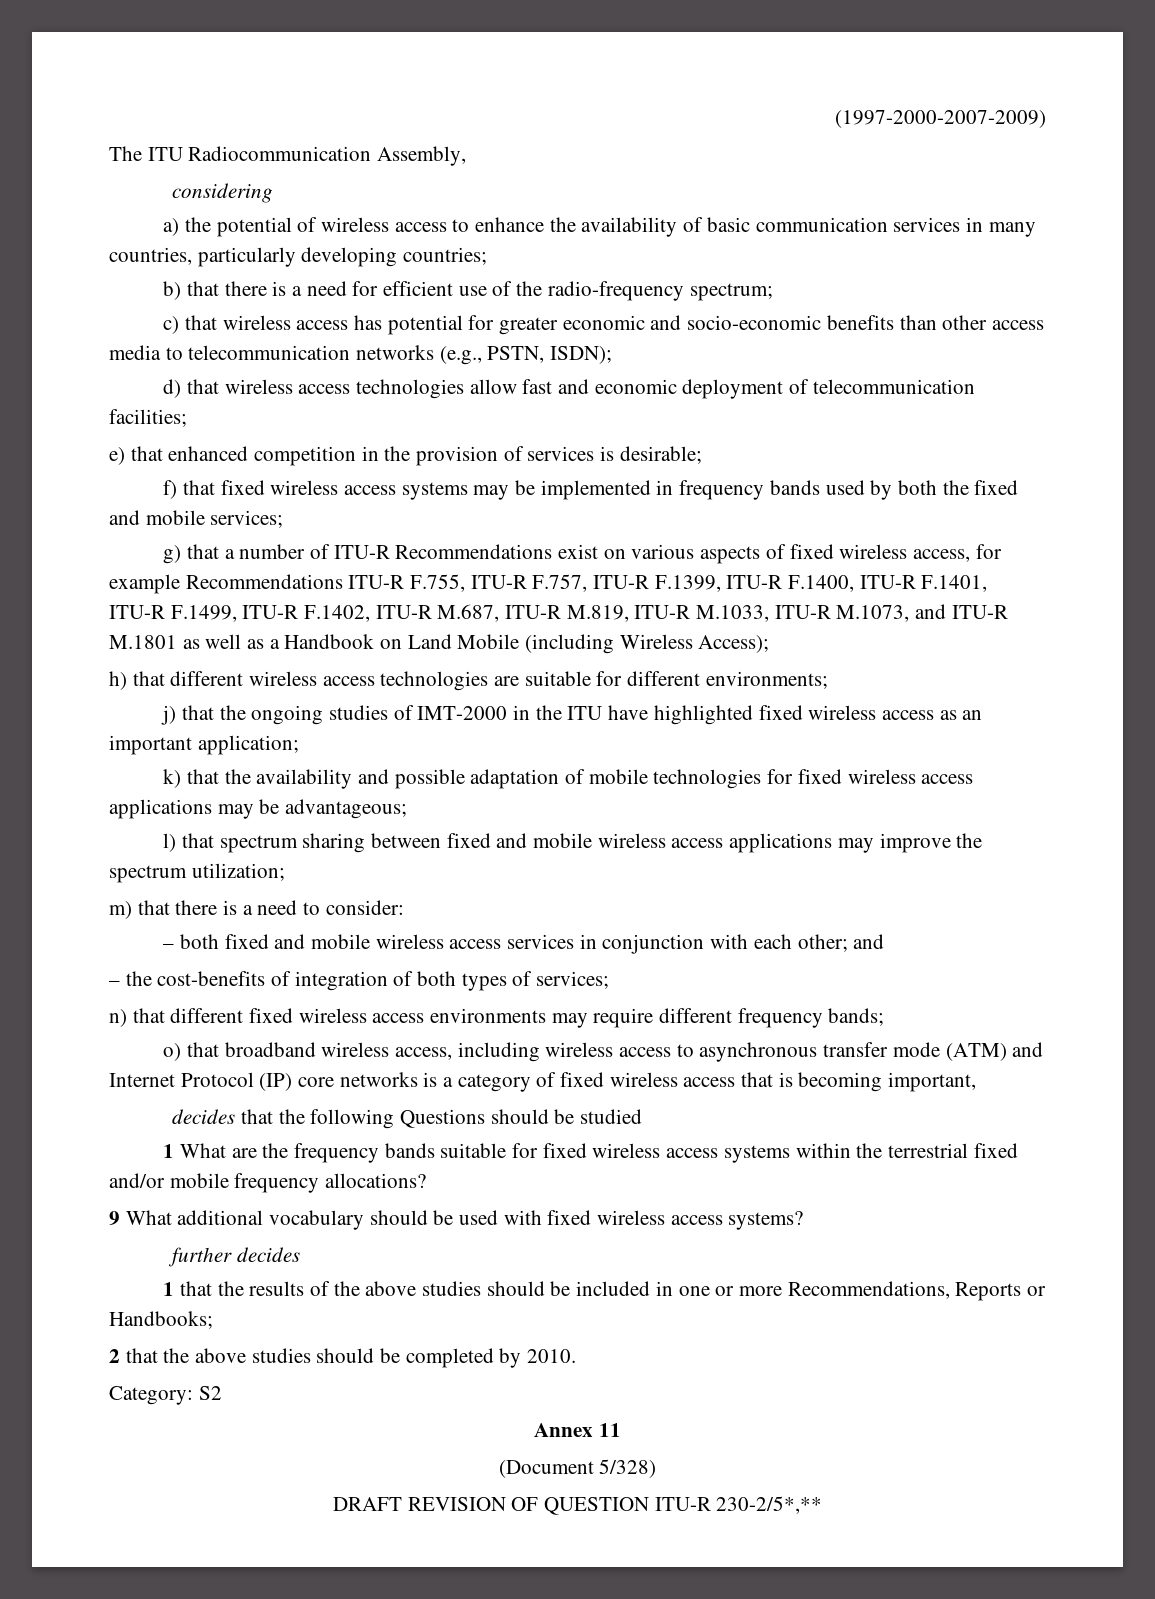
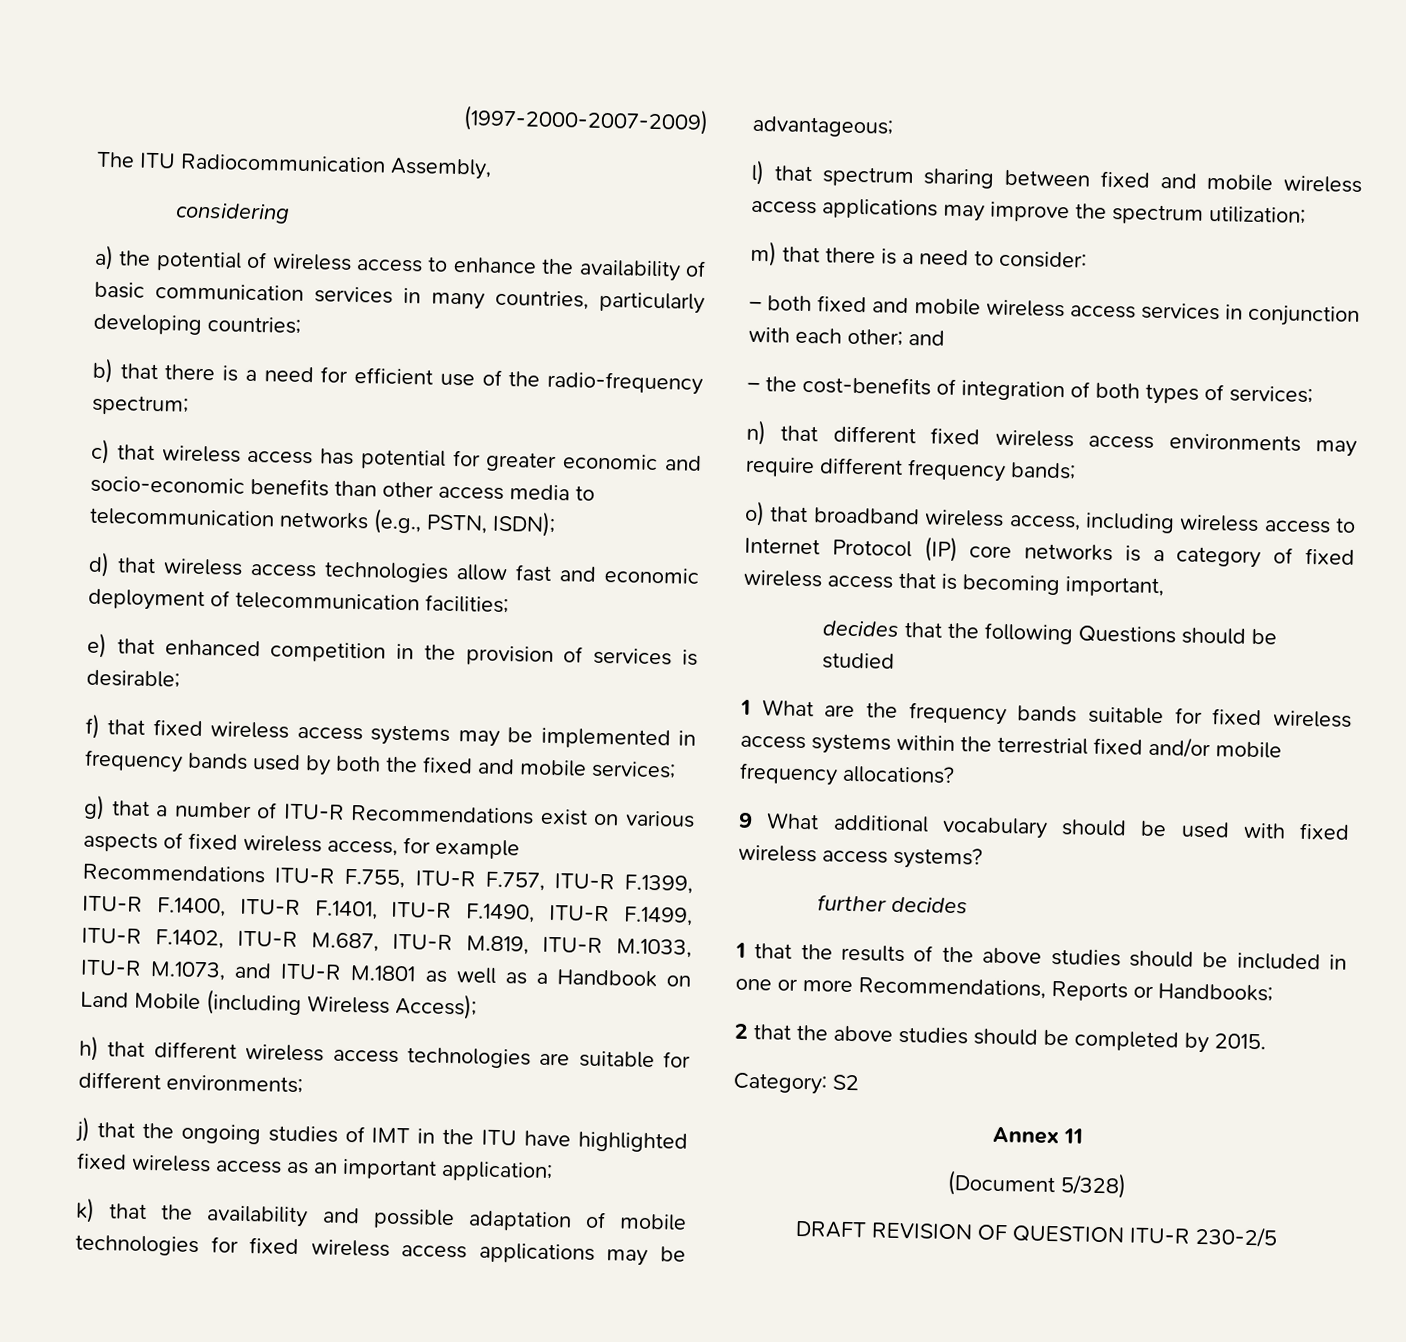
- g) that a number of ITU-R Recommendations exist on various aspects of fixed wireless access, for example Recommendations ITU-R F.755, ITU-R F.757, ITU-R F.1399, ITU-R F.1400, ITU-R F.1401, ITU-R F.1499, ITU-R F.1402, ITU-R M.687, ITU-R M.819, ITU-R M.1033, ITU-R M.1073, and ITU-R M.1801 as well as a Handbook on Land Mobile (including Wireless Access);
+ g) that a number of ITU-R Recommendations exist on various aspects of fixed wireless access, for example Recommendations ITU-R F.755, ITU-R F.757, ITU-R F.1399, ITU-R F.1400, ITU-R F.1401, ITU-R F.1490, ITU-R F.1499, ITU-R F.1402, ITU-R M.687, ITU-R M.819, ITU-R M.1033, ITU-R M.1073, and ITU-R M.1801 as well as a Handbook on Land Mobile (including Wireless Access);
- j) that the ongoing studies of IMT-2000 in the ITU have highlighted fixed wireless access as an important application;
+ j) that the ongoing studies of IMT in the ITU have highlighted fixed wireless access as an important application;
- o) that broadband wireless access, including wireless access to asynchronous transfer mode (ATM) and Internet Protocol (IP) core networks is a category of fixed wireless access that is becoming important,
+ o) that broadband wireless access, including wireless access to Internet Protocol (IP) core networks is a category of fixed wireless access that is becoming important,
- 2 that the above studies should be completed by 2010.
+ 2 that the above studies should be completed by 2015.
- DRAFT REVISION OF QUESTION ITU-R 230-2/5*,**
+ DRAFT REVISION OF QUESTION ITU-R 230-2/5

